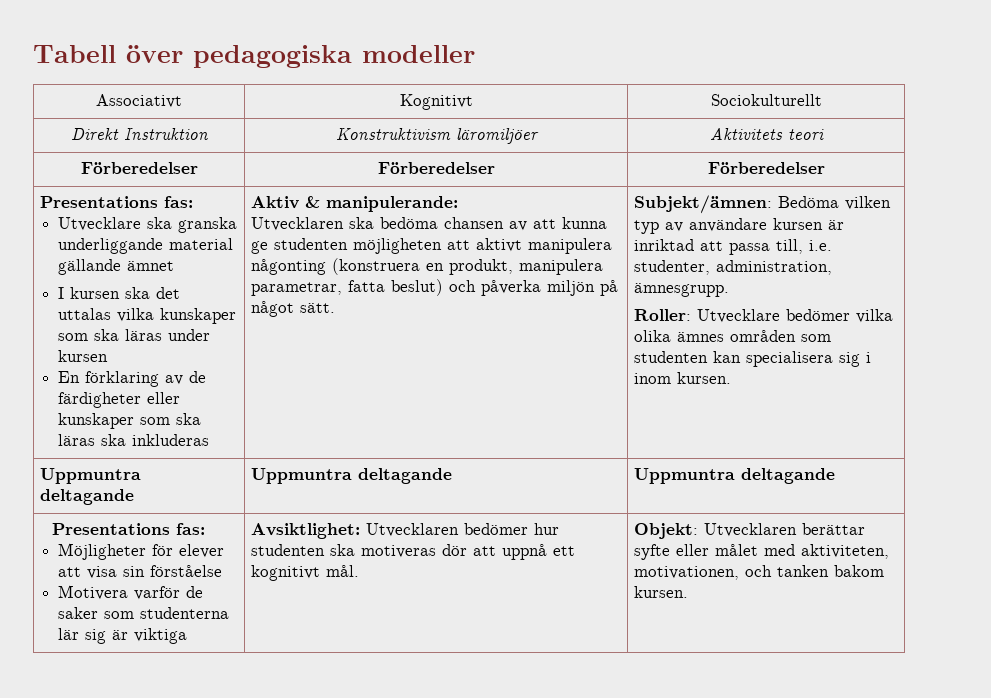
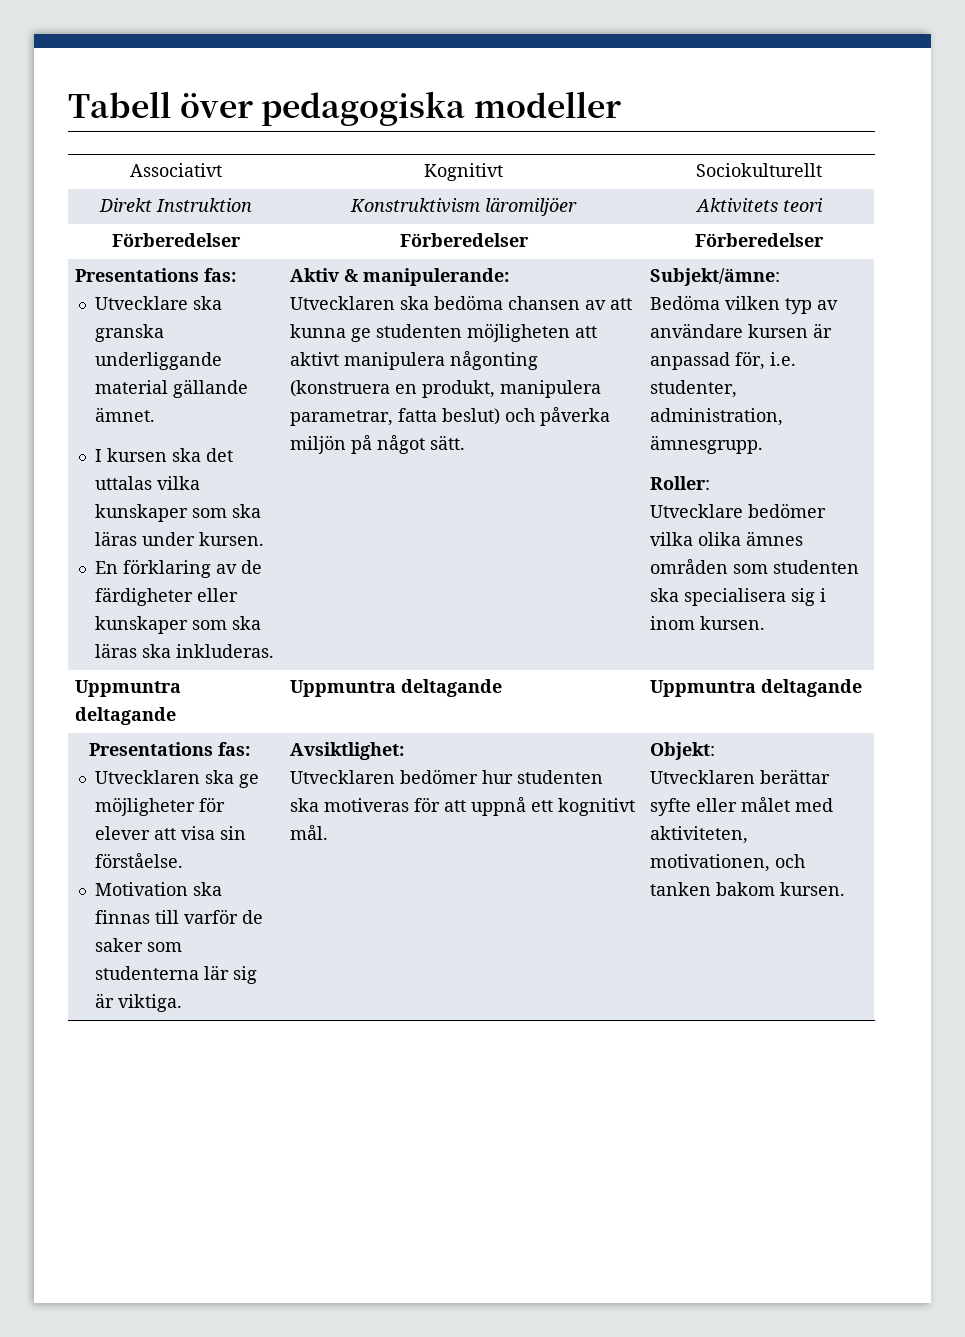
- Utvecklare ska granska underliggande material gällande ämnet
+ Utvecklare ska granska underliggande material gällande ämnet.
- I kursen ska det uttalas vilka kunskaper som ska läras under kursen
+ I kursen ska det uttalas vilka kunskaper som ska läras under kursen.
- En förklaring av de färdigheter eller kunskaper som ska läras ska inkluderas
+ En förklaring av de färdigheter eller kunskaper som ska läras ska inkluderas.
- Subjekt/ämnen: Bedöma vilken typ av användare kursen är inriktad att passa till, i.e. studenter, administration, ämnesgrupp.
+ Subjekt/ämne:
+ Bedöma vilken typ av användare kursen är anpassad för, i.e. studenter, administration, ämnesgrupp.
- Roller: Utvecklare bedömer vilka olika ämnes områden som studenten kan specialisera sig i inom kursen.
+ Roller:
+ Utvecklare bedömer vilka olika ämnes områden som studenten ska specialisera sig i inom kursen.
- Möjligheter för elever att visa sin förståelse
- Motivera varför de saker som studenterna lär sig är viktiga
+ Utvecklaren ska ge möjligheter för elever att visa sin förståelse.
+ Motivation ska finnas till varför de saker som studenterna lär sig är viktiga.
- Avsiktlighet: Utvecklaren bedömer hur studenten ska motiveras dör att uppnå ett kognitivt mål.
+ Avsiktlighet:
+ Utvecklaren bedömer hur studenten ska motiveras för att uppnå ett kognitivt mål.
- Objekt: Utvecklaren berättar syfte eller målet med aktiviteten, motivationen, och tanken bakom kursen.
+ Objekt:
+ Utvecklaren berättar syfte eller målet med aktiviteten, motivationen, och tanken bakom kursen.

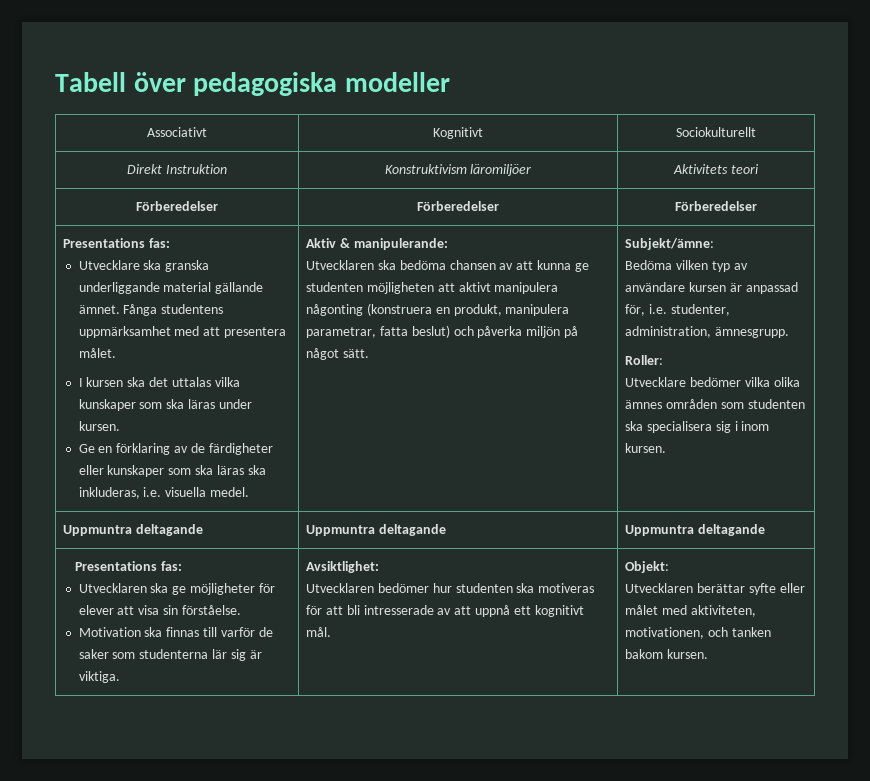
+ Fånga studentens uppmärksamhet med att presentera målet.
- En förklaring av de färdigheter eller kunskaper som ska läras ska inkluderas.
+ Ge en förklaring av de färdigheter eller kunskaper som ska läras ska inkluderas, i.e. visuella medel.
- Utvecklaren bedömer hur studenten ska motiveras för att uppnå ett kognitivt mål.
+ Utvecklaren bedömer hur studenten ska motiveras för att bli intresserade av att uppnå ett kognitivt mål.

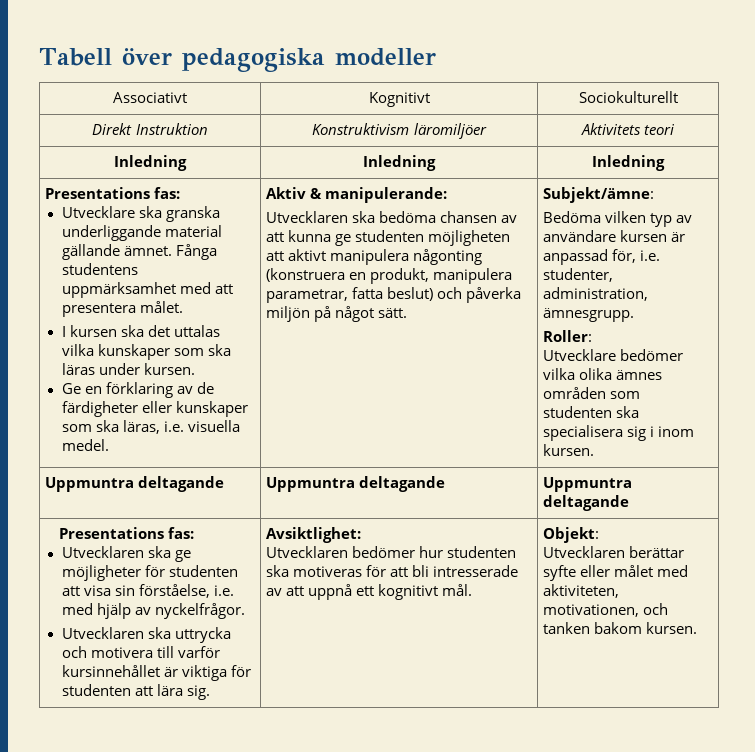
- Förberedelser | Förberedelser | Förberedelser
+ Inledning | Inledning | Inledning
- Ge en förklaring av de färdigheter eller kunskaper som ska läras ska inkluderas, i.e. visuella medel.
+ Ge en förklaring av de färdigheter eller kunskaper som ska läras, i.e. visuella medel.
- Utvecklaren ska ge möjligheter för elever att visa sin förståelse.
- Motivation ska finnas till varför de saker som studenterna lär sig är viktiga.
+ Utvecklaren ska ge möjligheter för studenten att visa sin förståelse, i.e. med hjälp av nyckelfrågor.
+ Utvecklaren ska uttrycka och motivera till varför kursinnehållet är viktiga för studenten att lära sig.

